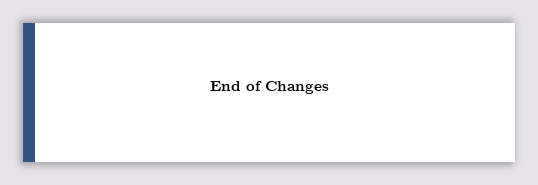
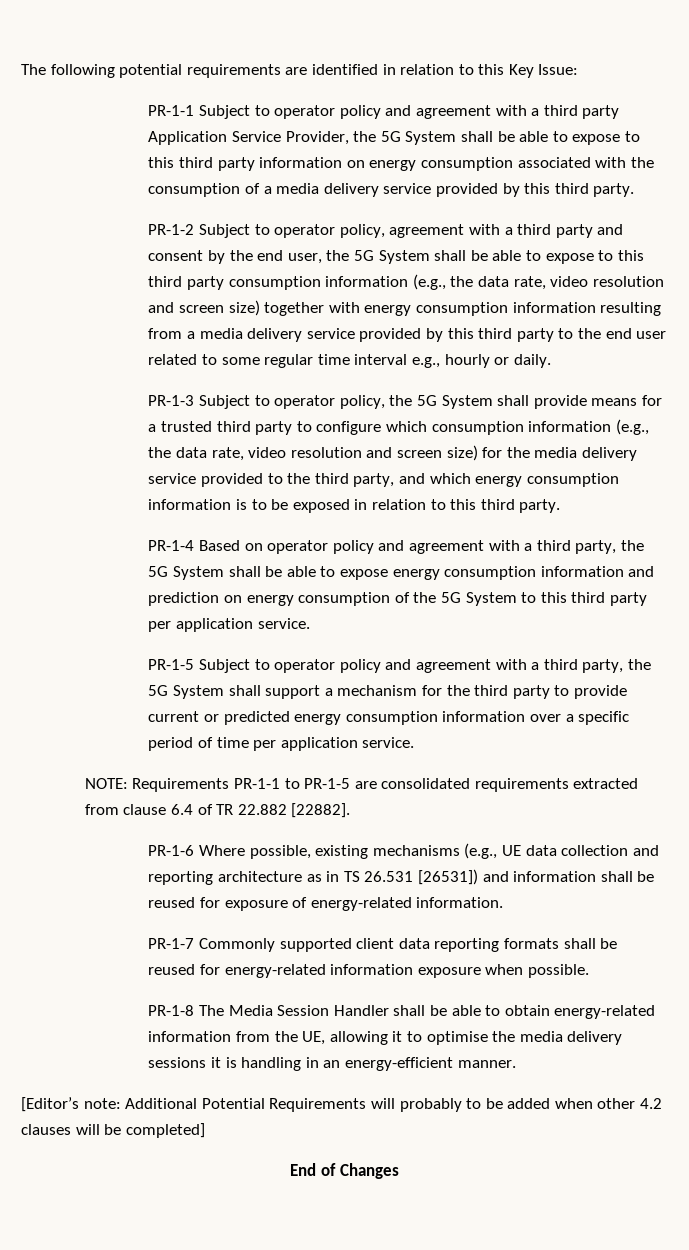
+ The following potential requirements are identified in relation to this Key Issue:
+ PR-1-1 Subject to operator policy and agreement with a third party Application Service Provider, the 5G System shall be able to expose to this third party information on energy consumption associated with the consumption of a media delivery service provided by this third party.
+ PR-1-2 Subject to operator policy, agreement with a third party and consent by the end user, the 5G System shall be able to expose to this third party consumption information (e.g., the data rate, video resolution and screen size) together with energy consumption information resulting from a media delivery service provided by this third party to the end user related to some regular time interval e.g., hourly or daily.
+ PR-1-3 Subject to operator policy, the 5G System shall provide means for a trusted third party to configure which consumption information (e.g., the data rate, video resolution and screen size) for the media delivery service provided to the third party, and which energy consumption information is to be exposed in relation to this third party.
+ PR-1-4 Based on operator policy and agreement with a third party, the 5G System shall be able to expose energy consumption information and prediction on energy consumption of the 5G System to this third party per application service.
+ PR-1-5 Subject to operator policy and agreement with a third party, the 5G System shall support a mechanism for the third party to provide current or predicted energy consumption information over a specific period of time per application service.
+ NOTE: Requirements PR-1-1 to PR-1-5 are consolidated requirements extracted from clause 6.4 of TR 22.882 [22882].
+ PR-1-6 Where possible, existing mechanisms (e.g., UE data collection and reporting architecture as in TS 26.531 [26531]) and information shall be reused for exposure of energy-related information.
+ PR-1-7 Commonly supported client data reporting formats shall be reused for energy-related information exposure when possible.
+ PR-1-8 The Media Session Handler shall be able to obtain energy-related information from the UE, allowing it to optimise the media delivery sessions it is handling in an energy-efficient manner.
+ [Editor’s note: Additional Potential Requirements will probably to be added when other 4.2 clauses will be completed]

